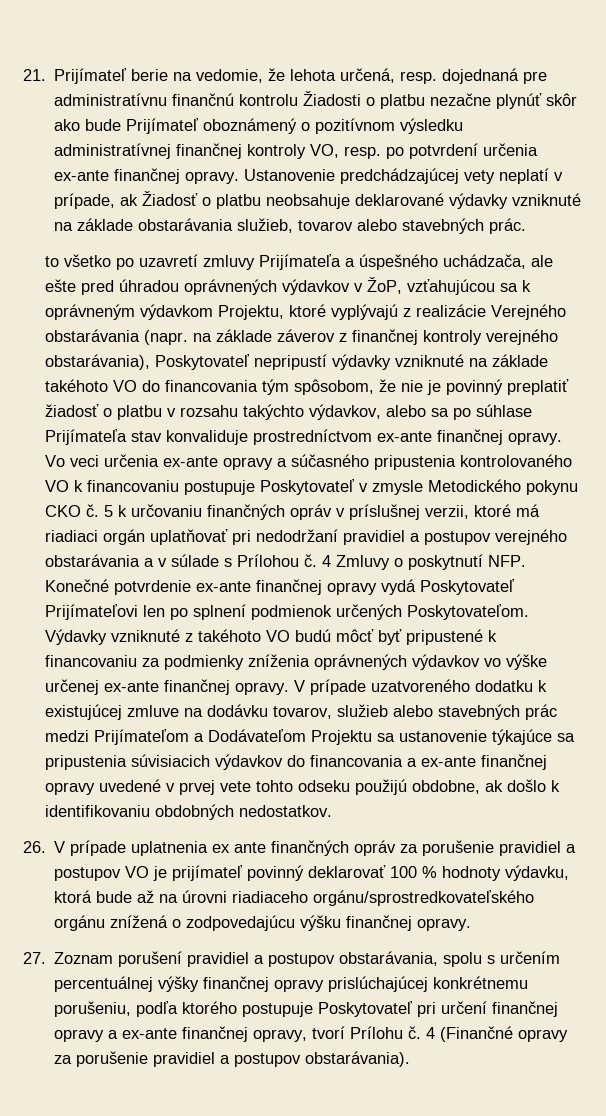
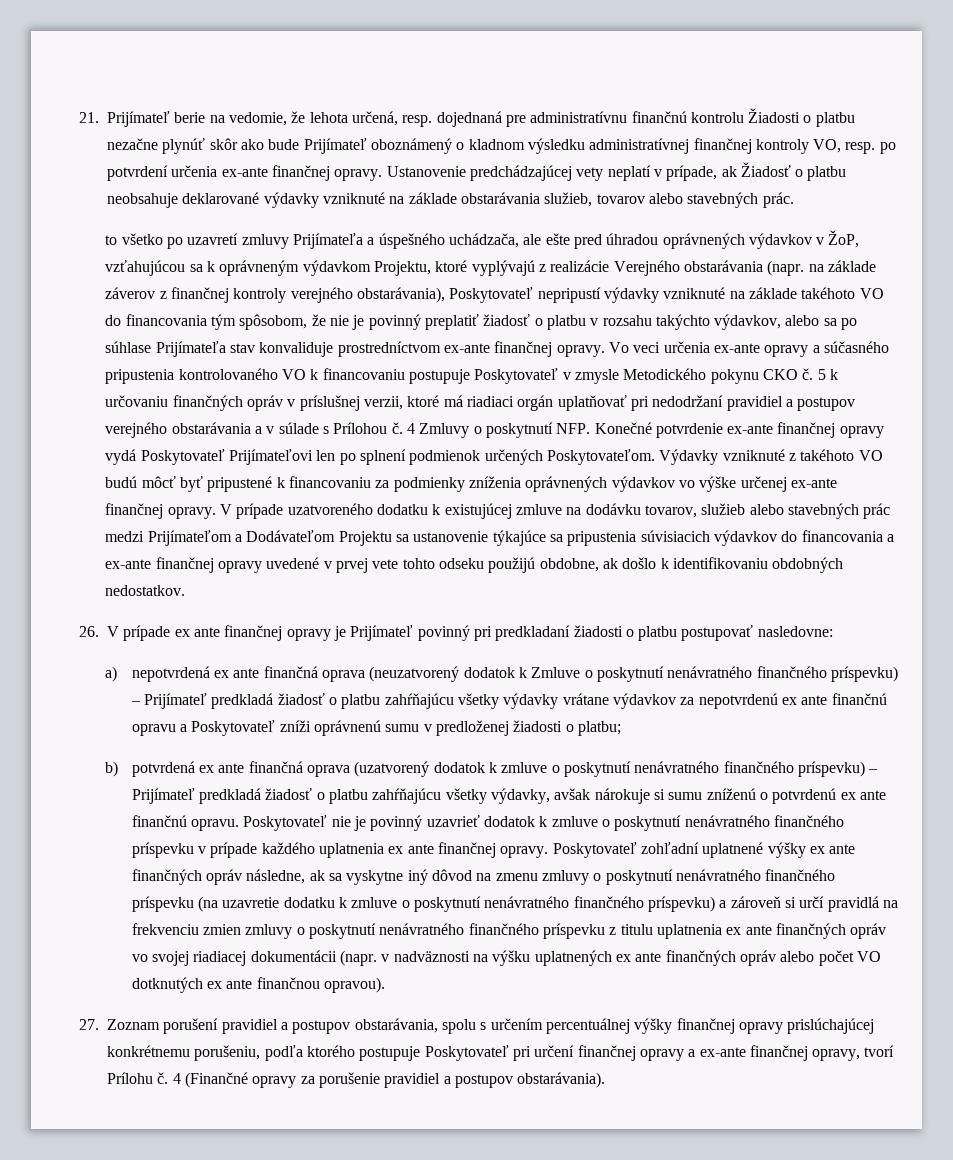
- 21. Prijímateľ berie na vedomie, že lehota určená, resp. dojednaná pre administratívnu finančnú kontrolu Žiadosti o platbu nezačne plynúť skôr ako bude Prijímateľ oboznámený o pozitívnom výsledku administratívnej finančnej kontroly VO, resp. po potvrdení určenia ex-ante finančnej opravy.
+ 21. Prijímateľ berie na vedomie, že lehota určená, resp. dojednaná pre administratívnu finančnú kontrolu Žiadosti o platbu nezačne plynúť skôr ako bude Prijímateľ oboznámený o kladnom výsledku administratívnej finančnej kontroly VO, resp. po potvrdení určenia ex-ante finančnej opravy.
- 26. V prípade uplatnenia ex ante finančných opráv za porušenie pravidiel a postupov VO je prijímateľ povinný deklarovať 100 % hodnoty výdavku, ktorá bude až na úrovni riadiaceho orgánu/sprostredkovateľského orgánu znížená o zodpovedajúcu výšku finančnej opravy.
+ 26. V prípade ex ante finančnej opravy je Prijímateľ povinný pri predkladaní žiadosti o platbu postupovať nasledovne:
+ a) nepotvrdená ex ante finančná oprava (neuzatvorený dodatok k Zmluve o poskytnutí nenávratného finančného príspevku) – Prijímateľ predkladá žiadosť o platbu zahŕňajúcu všetky výdavky vrátane výdavkov za nepotvrdenú ex ante finančnú opravu a Poskytovateľ zníži oprávnenú sumu v predloženej žiadosti o platbu;
+ b) potvrdená ex ante finančná oprava (uzatvorený dodatok k zmluve o poskytnutí nenávratného finančného príspevku) – Prijímateľ predkladá žiadosť o platbu zahŕňajúcu všetky výdavky, avšak nárokuje si sumu zníženú o potvrdenú ex ante finančnú opravu. Poskytovateľ nie je povinný uzavrieť dodatok k zmluve o poskytnutí nenávratného finančného príspevku v prípade každého uplatnenia ex ante finančnej opravy. Poskytovateľ zohľadní uplatnené výšky ex ante finančných opráv následne, ak sa vyskytne iný dôvod na zmenu zmluvy o poskytnutí nenávratného finančného príspevku (na uzavretie dodatku k zmluve o poskytnutí nenávratného finančného príspevku) a zároveň si určí pravidlá na frekvenciu zmien zmluvy o poskytnutí nenávratného finančného príspevku z titulu uplatnenia ex ante finančných opráv vo svojej riadiacej dokumentácii (napr. v nadväznosti na výšku uplatnených ex ante finančných opráv alebo počet VO dotknutých ex ante finančnou opravou).

